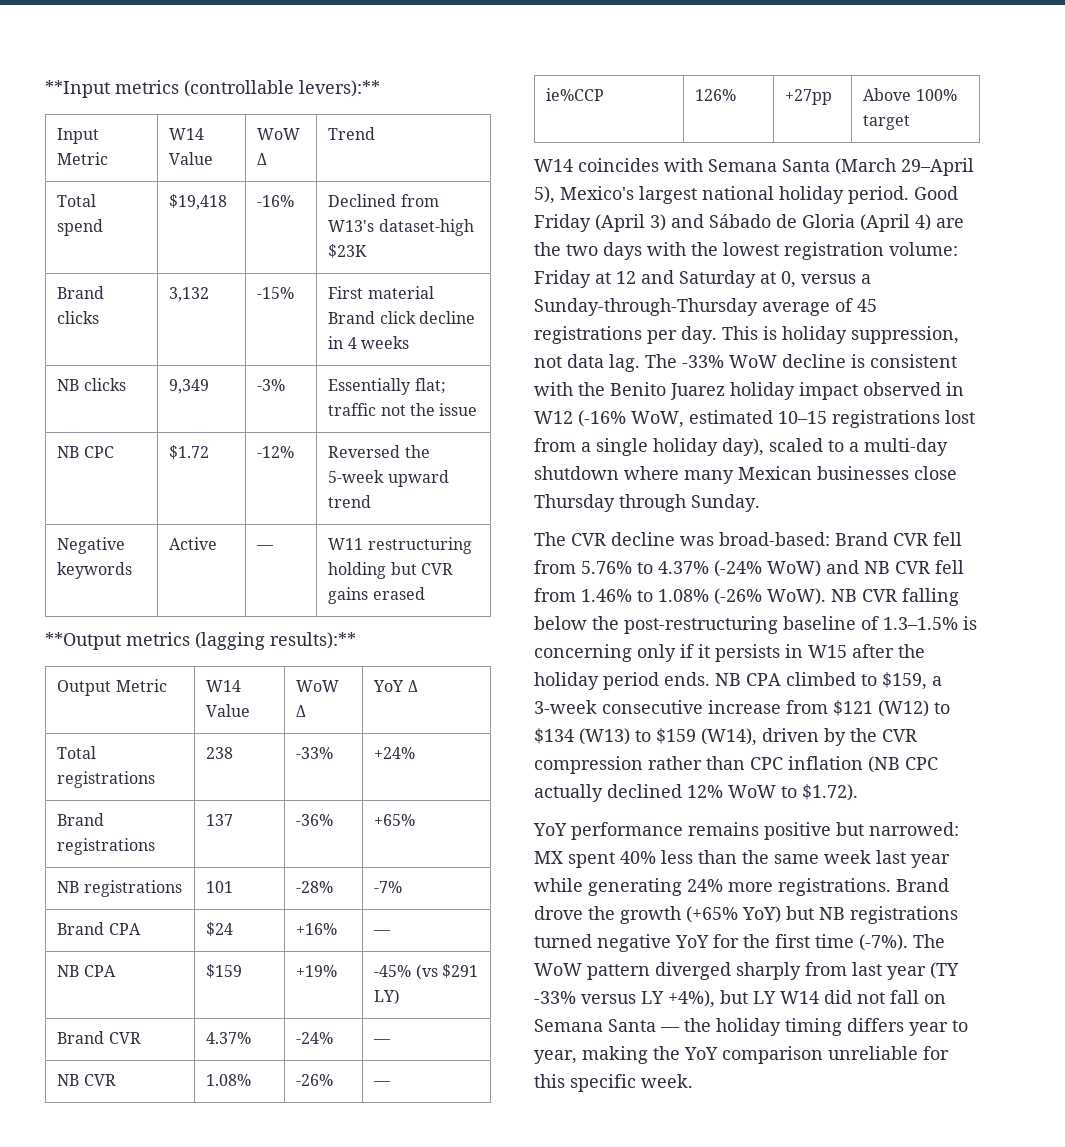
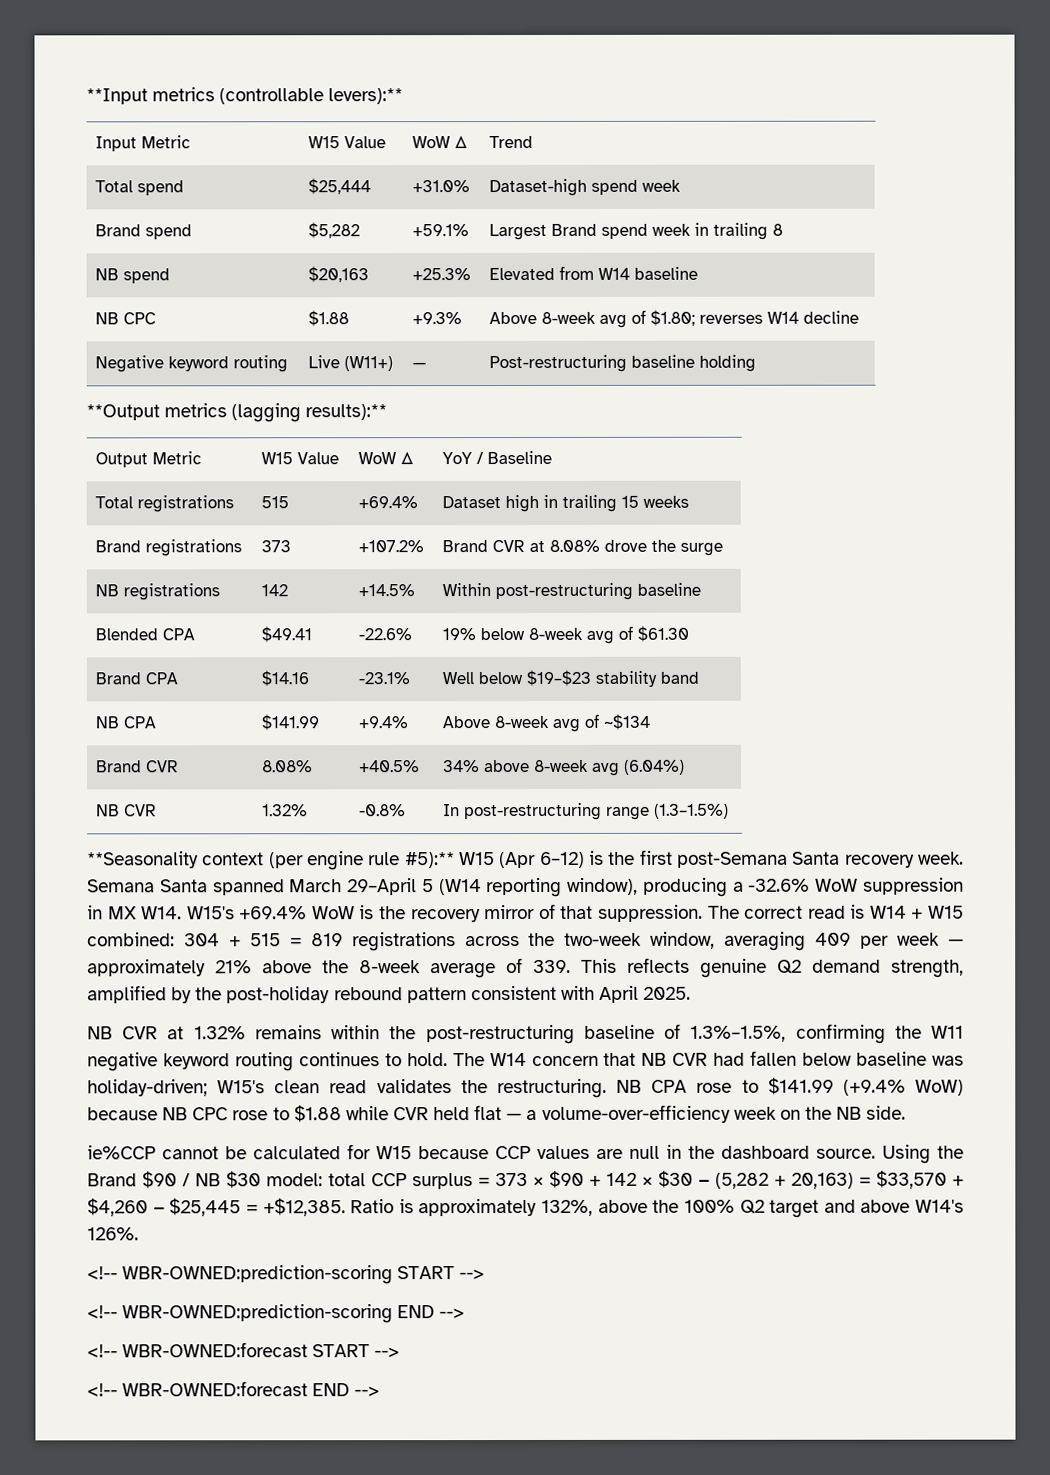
- Input Metric | W14 Value | WoW Δ | Trend
+ Input Metric | W15 Value | WoW Δ | Trend
- Total spend | $19,418 | -16% | Declined from W13's dataset-high $23K
- Brand clicks | 3,132 | -15% | First material Brand click decline in 4 weeks
- NB clicks | 9,349 | -3% | Essentially flat; traffic not the issue
- NB CPC | $1.72 | -12% | Reversed the 5-week upward trend
- Negative keywords | Active | — | W11 restructuring holding but CVR gains erased
+ Total spend | $25,444 | +31.0% | Dataset-high spend week
+ Brand spend | $5,282 | +59.1% | Largest Brand spend week in trailing 8
+ NB spend | $20,163 | +25.3% | Elevated from W14 baseline
+ NB CPC | $1.88 | +9.3% | Above 8-week avg of $1.80; reverses W14 decline
+ Negative keyword routing | Live (W11+) | — | Post-restructuring baseline holding
- Output Metric | W14 Value | WoW Δ | YoY Δ
+ Output Metric | W15 Value | WoW Δ | YoY / Baseline
- Total registrations | 238 | -33% | +24%
- Brand registrations | 137 | -36% | +65%
- NB registrations | 101 | -28% | -7%
- Brand CPA | $24 | +16% | —
- NB CPA | $159 | +19% | -45% (vs $291 LY)
- Brand CVR | 4.37% | -24% | —
- NB CVR | 1.08% | -26% | —
- ie%CCP | 126% | +27pp | Above 100% target
- W14 coincides with Semana Santa (March 29–April 5), Mexico's largest national holiday period. Good Friday (April 3) and Sábado de Gloria (April 4) are the two days with the lowest registration volume: Friday at 12 and Saturday at 0, versus a Sunday-through-Thursday average of 45 registrations per day. This is holiday suppression, not data lag. The -33% WoW decline is consistent with the Benito Juarez holiday impact observed in W12 (-16% WoW, estimated 10–15 registrations lost from a single holiday day), scaled to a multi-day shutdown where many Mexican businesses close Thursday through Sunday.
- The CVR decline was broad-based: Brand CVR fell from 5.76% to 4.37% (-24% WoW) and NB CVR fell from 1.46% to 1.08% (-26% WoW). NB CVR falling below the post-restructuring baseline of 1.3–1.5% is concerning only if it persists in W15 after the holiday period ends. NB CPA climbed to $159, a 3-week consecutive increase from $121 (W12) to $134 (W13) to $159 (W14), driven by the CVR compression rather than CPC inflation (NB CPC actually declined 12% WoW to $1.72).
- YoY performance remains positive but narrowed: MX spent 40% less than the same week last year while generating 24% more registrations. Brand drove the growth (+65% YoY) but NB registrations turned negative YoY for the first time (-7%). The WoW pattern diverged sharply from last year (TY -33% versus LY +4%), but LY W14 did not fall on Semana Santa — the holiday timing differs year to year, making the YoY comparison unreliable for this specific week.
+ Total registrations | 515 | +69.4% | Dataset high in trailing 15 weeks
+ Brand registrations | 373 | +107.2% | Brand CVR at 8.08% drove the surge
+ NB registrations | 142 | +14.5% | Within post-restructuring baseline
+ Blended CPA | $49.41 | -22.6% | 19% below 8-week avg of $61.30
+ Brand CPA | $14.16 | -23.1% | Well below $19–$23 stability band
+ NB CPA | $141.99 | +9.4% | Above 8-week avg of ~$134
+ Brand CVR | 8.08% | +40.5% | 34% above 8-week avg (6.04%)
+ NB CVR | 1.32% | -0.8% | In post-restructuring range (1.3–1.5%)
+ **Seasonality context (per engine rule #5):** W15 (Apr 6–12) is the first post-Semana Santa recovery week. Semana Santa spanned March 29–April 5 (W14 reporting window), producing a -32.6% WoW suppression in MX W14. W15's +69.4% WoW is the recovery mirror of that suppression. The correct read is W14 + W15 combined: 304 + 515 = 819 registrations across the two-week window, averaging 409 per week — approximately 21% above the 8-week average of 339. This reflects genuine Q2 demand strength, amplified by the post-holiday rebound pattern consistent with April 2025.
+ NB CVR at 1.32% remains within the post-restructuring baseline of 1.3%–1.5%, confirming the W11 negative keyword routing continues to hold. The W14 concern that NB CVR had fallen below baseline was holiday-driven; W15's clean read validates the restructuring. NB CPA rose to $141.99 (+9.4% WoW) because NB CPC rose to $1.88 while CVR held flat — a volume-over-efficiency week on the NB side.
+ ie%CCP cannot be calculated for W15 because CCP values are null in the dashboard source. Using the Brand $90 / NB $30 model: total CCP surplus = 373 × $90 + 142 × $30 − (5,282 + 20,163) = $33,570 + $4,260 − $25,445 = +$12,385. Ratio is approximately 132%, above the 100% Q2 target and above W14's 126%.
+ <!-- WBR-OWNED:prediction-scoring START -->
+ <!-- WBR-OWNED:prediction-scoring END -->
+ <!-- WBR-OWNED:forecast START -->
+ <!-- WBR-OWNED:forecast END -->

